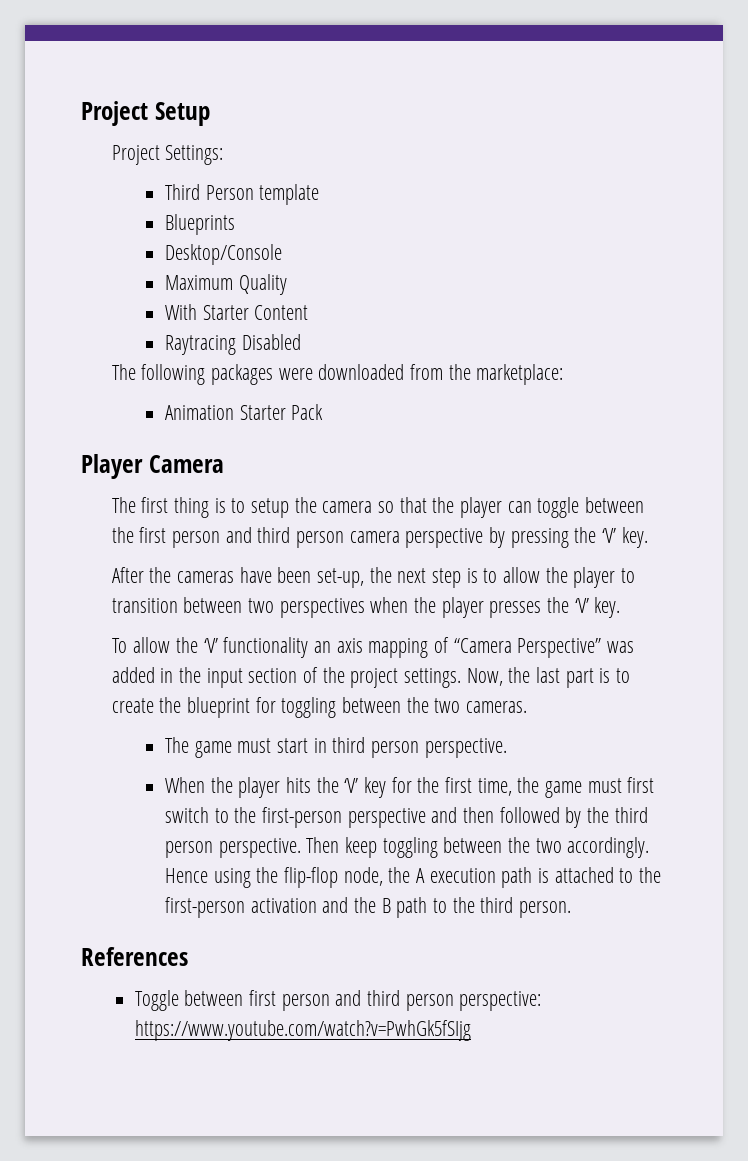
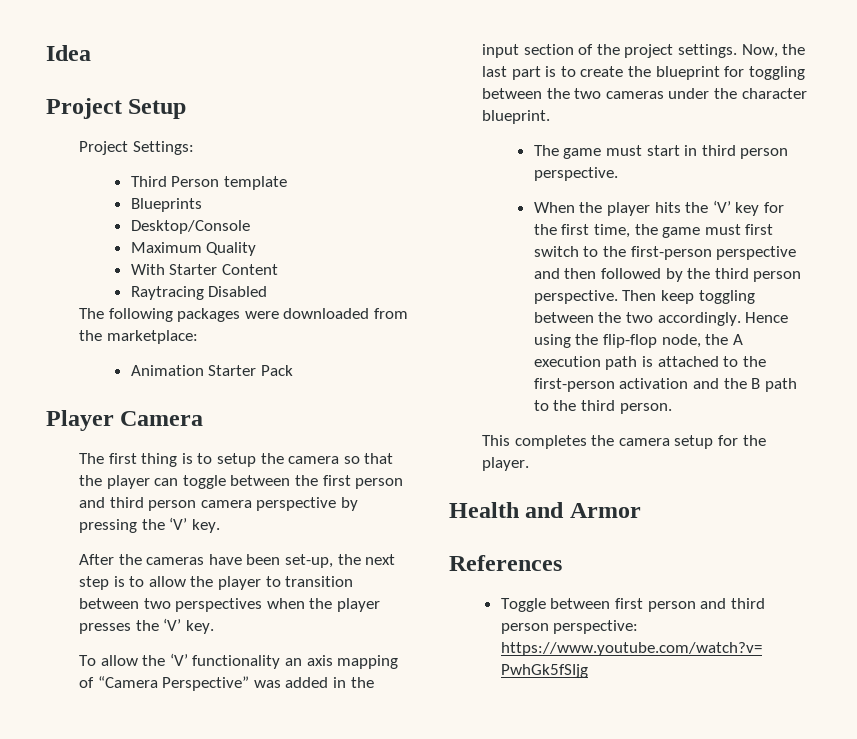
+ Idea
- Now, the last part is to create the blueprint for toggling between the two cameras.
+ Now, the last part is to create the blueprint for toggling between the two cameras under the character blueprint.
+ This completes the camera setup for the player.
+ Health and Armor

